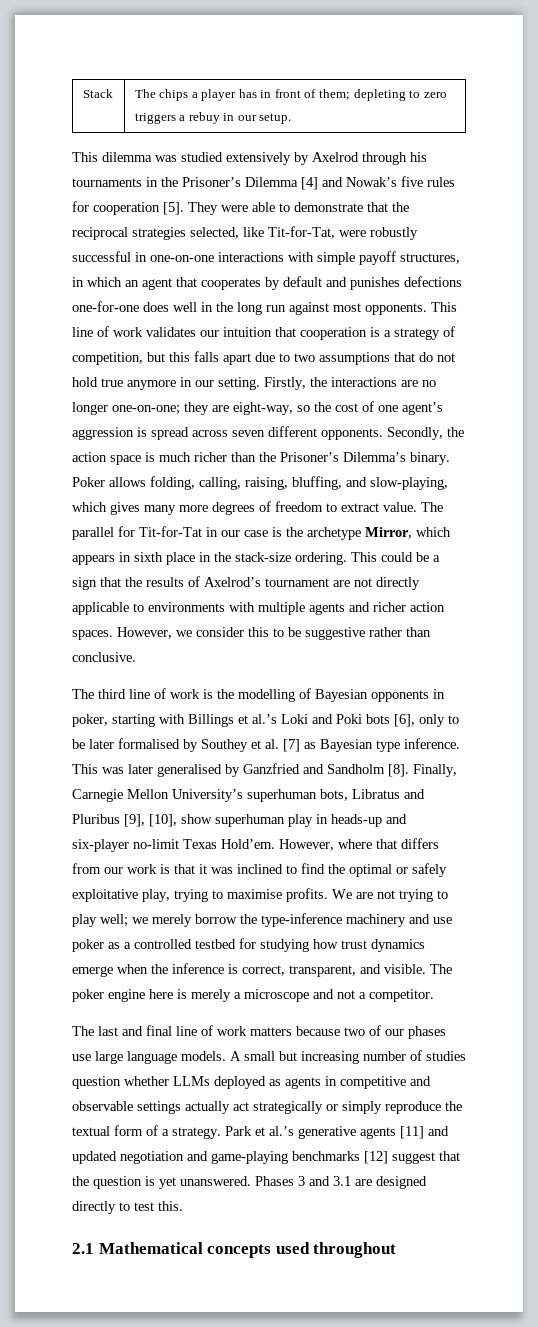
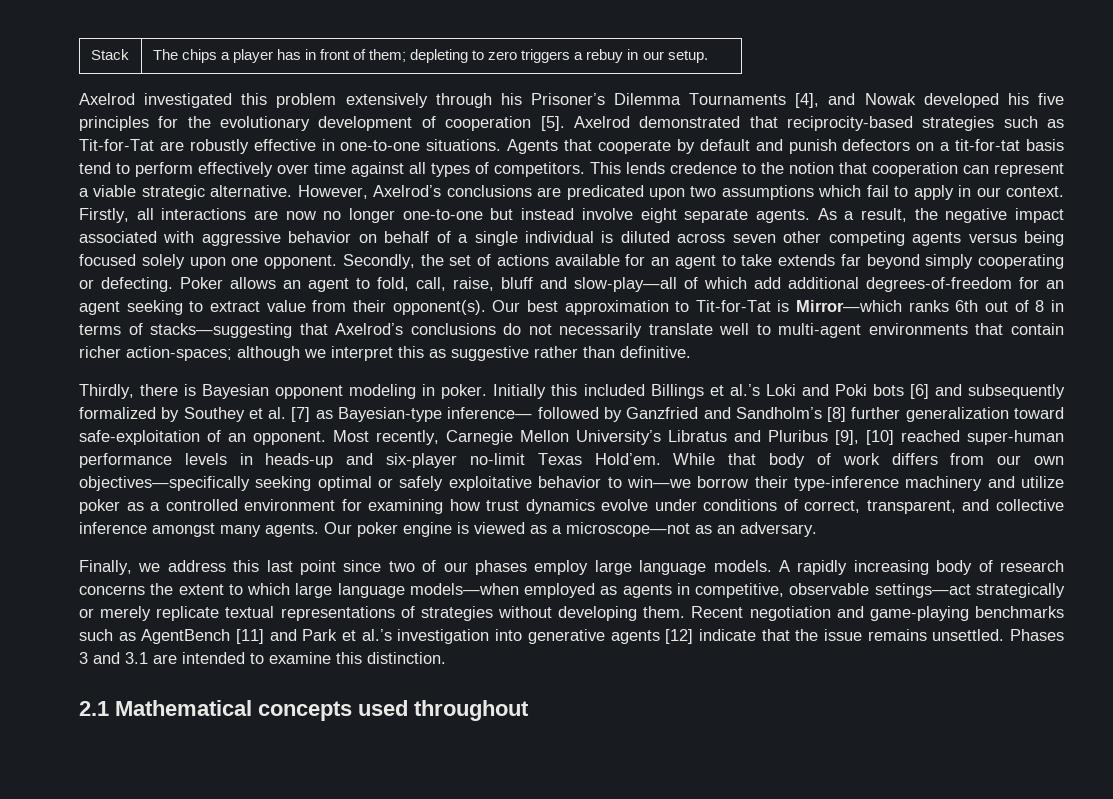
- This dilemma was studied extensively by Axelrod through his tournaments in the Prisoner’s Dilemma [4] and Nowak’s five rules for cooperation [5]. They were able to demonstrate that the reciprocal strategies selected, like Tit-for-Tat, were robustly successful in one-on-one interactions with simple payoff structures, in which an agent that cooperates by default and punishes defections one-for-one does well in the long run against most opponents. This line of work validates our intuition that cooperation is a strategy of competition, but this falls apart due to two assumptions that do not hold true anymore in our setting. Firstly, the interactions are no longer one-on-one; they are eight-way, so the cost of one agent’s aggression is spread across seven different opponents. Secondly, the action space is much richer than the Prisoner’s Dilemma’s binary. Poker allows folding, calling, raising, bluffing, and slow-playing, which gives many more degrees of freedom to extract value. The parallel for Tit-for-Tat in our case is the archetype Mirror, which appears in sixth place in the stack-size ordering. This could be a sign that the results of Axelrod’s tournament are not directly applicable to environments with multiple agents and richer action spaces. However, we consider this to be suggestive rather than conclusive.
- The third line of work is the modelling of Bayesian opponents in poker, starting with Billings et al.’s Loki and Poki bots [6], only to be later formalised by Southey et al. [7] as Bayesian type inference. This was later generalised by Ganzfried and Sandholm [8]. Finally, Carnegie Mellon University’s superhuman bots, Libratus and Pluribus [9], [10], show superhuman play in heads-up and six-player no-limit Texas Hold’em.
+ Axelrod investigated this problem extensively through his Prisoner’s Dilemma Tournaments [4], and Nowak developed his five principles for the evolutionary development of cooperation [5]. Axelrod demonstrated that reciprocity-based strategies such as Tit-for-Tat are robustly effective in one-to-one situations. Agents that cooperate by default and punish defectors on a tit-for-tat basis tend to perform effectively over time against all types of competitors. This lends credence to the notion that cooperation can represent a viable strategic alternative. However, Axelrod’s conclusions are predicated upon two assumptions which fail to apply in our context. Firstly, all interactions are now no longer one-to-one but instead involve eight separate agents. As a result, the negative impact associated with aggressive behavior on behalf of a single individual is diluted across seven other competing agents versus being focused solely upon one opponent. Secondly, the set of actions available for an agent to take extends far beyond simply cooperating or defecting. Poker allows an agent to fold, call, raise, bluff and slow-play—all of which add additional degrees-of-freedom for an agent seeking to extract value from their opponent(s). Our best approximation to Tit-for-Tat is Mirror—which ranks 6th out of 8 in terms of stacks—suggesting that Axelrod’s conclusions do not necessarily translate well to multi-agent environments that contain richer action-spaces; although we interpret this as suggestive rather than definitive.
+ Thirdly, there is Bayesian opponent modeling in poker. Initially this included Billings et al.’s Loki and Poki bots [6] and subsequently formalized by Southey et al. [7] as Bayesian-type inference— followed by Ganzfried and Sandholm’s [8] further generalization toward safe-exploitation of an opponent. Most recently, Carnegie Mellon University’s Libratus and Pluribus [9], [10] reached super-human performance levels in heads-up and six-player no-limit Texas Hold’em.
- However, where that differs from our work is that it was inclined to find the optimal or safely exploitative play, trying to maximise profits. We are not trying to play well; we merely borrow the type-inference machinery and use poker as a controlled testbed for studying how trust dynamics emerge when the inference is correct, transparent, and visible. The poker engine here is merely a microscope and not a competitor.
- The last and final line of work matters because two of our phases use large language models.
+ While that body of work differs from our own objectives—specifically seeking optimal or safely exploitative behavior to win—we borrow their type-inference machinery and utilize poker as a controlled environment for examining how trust dynamics evolve under conditions of correct, transparent, and collective inference amongst many agents. Our poker engine is viewed as a microscope—not as an adversary.
+ Finally, we address this last point since two of our phases employ large language models.
- A small but increasing number of studies question whether LLMs deployed as agents in competitive and observable settings actually act strategically or simply reproduce the textual form of a strategy. Park et al.’s generative agents [11] and updated negotiation and game-playing benchmarks [12] suggest that the question is yet unanswered.
+ A rapidly increasing body of research concerns the extent to which large language models—when employed as agents in competitive, observable settings—act strategically or merely replicate textual representations of strategies without developing them. Recent negotiation and game-playing benchmarks such as AgentBench [11] and Park et al.’s investigation into generative agents [12] indicate that the issue remains unsettled.
- Phases 3 and 3.1 are designed directly to test this.
+ Phases 3 and 3.1 are intended to examine this distinction.

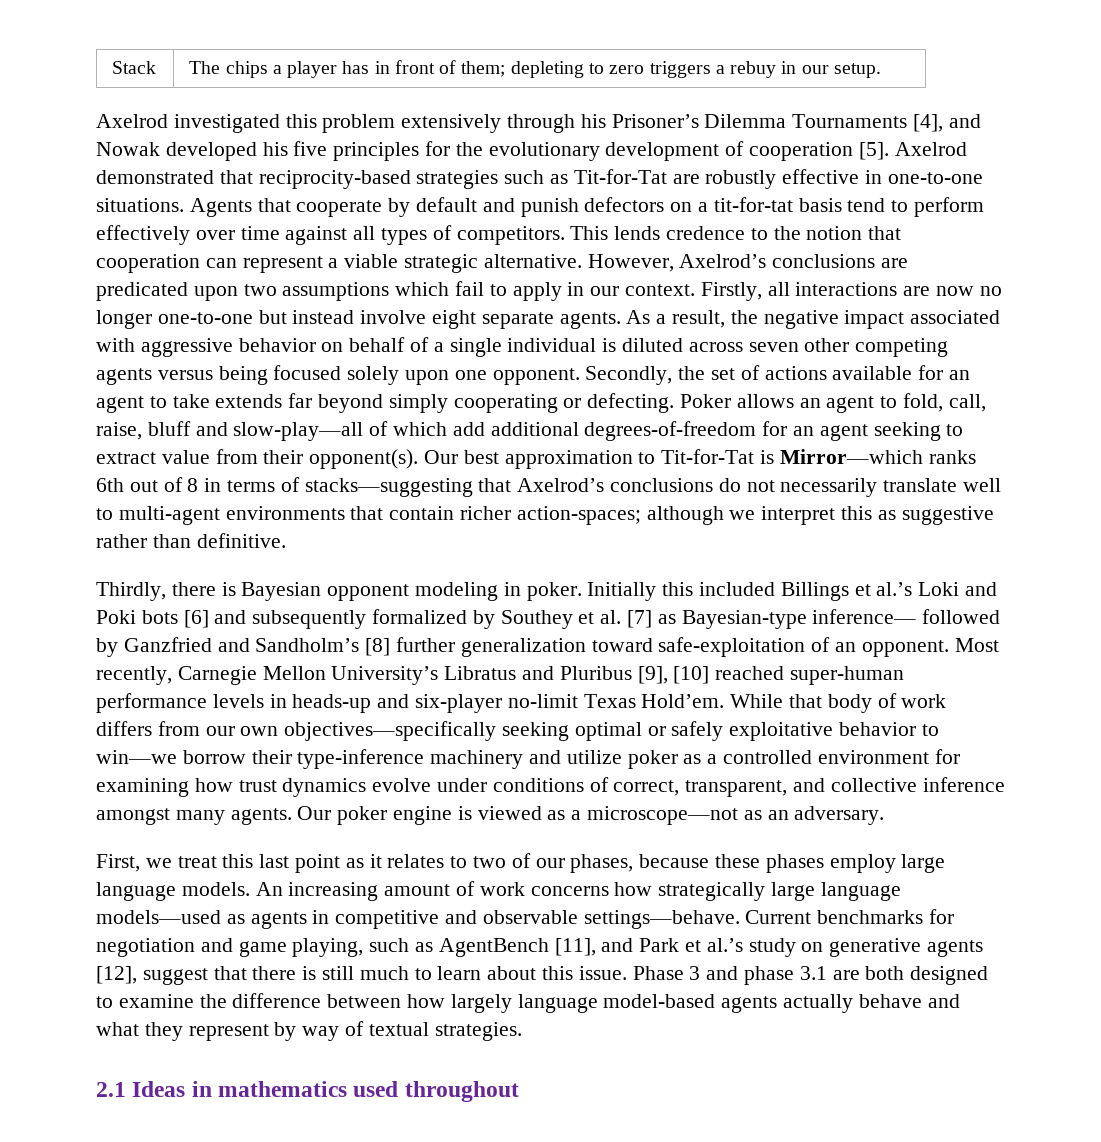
- Finally, we address this last point since two of our phases employ large language models.
+ First, we treat this last point as it relates to two of our phases, because these phases employ large language models.
- A rapidly increasing body of research concerns the extent to which large language models—when employed as agents in competitive, observable settings—act strategically or merely replicate textual representations of strategies without developing them. Recent negotiation and game-playing benchmarks such as AgentBench [11] and Park et al.’s investigation into generative agents [12] indicate that the issue remains unsettled. Phases 3 and 3.1 are intended to examine this distinction.
- 2.1 Mathematical concepts used throughout
+ An increasing amount of work concerns how strategically large language models—used as agents in competitive and observable settings—behave. Current benchmarks for negotiation and game playing, such as AgentBench [11], and Park et al.’s study on generative agents [12], suggest that there is still much to learn about this issue. Phase 3 and phase 3.1 are both designed to examine the difference between how largely language model-based agents actually behave and what they represent by way of textual strategies.
+ 2.1 Ideas in mathematics used throughout

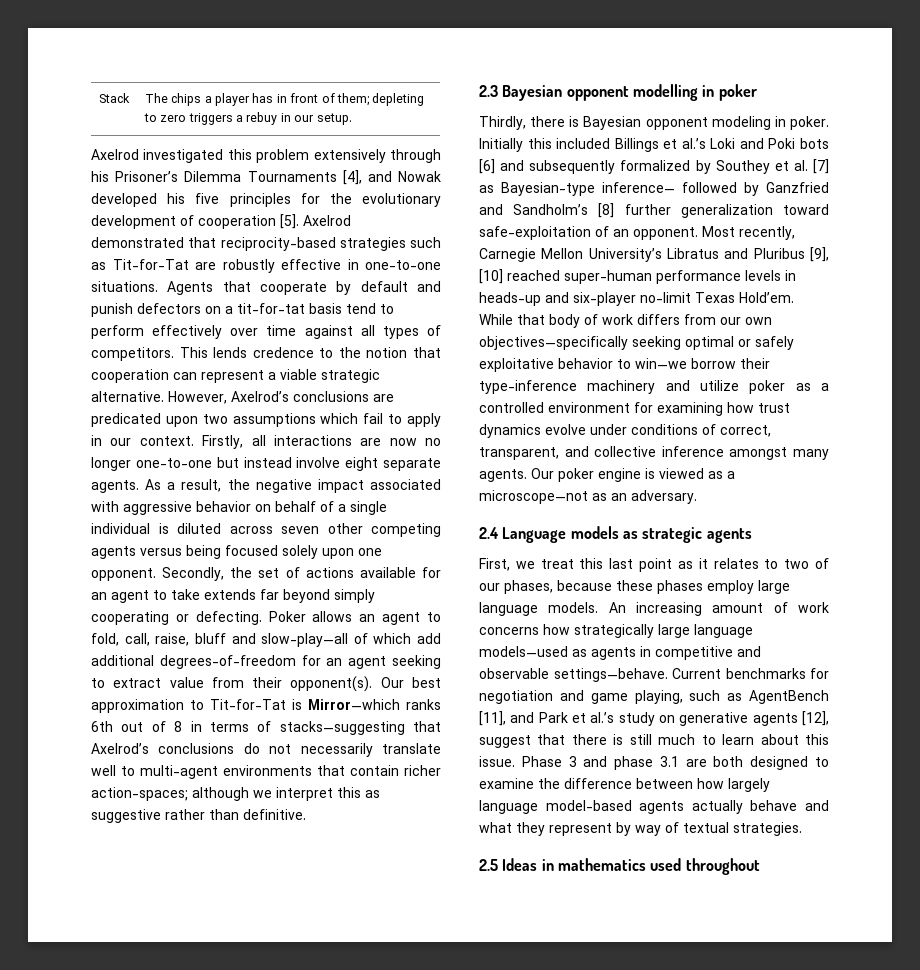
+ 2.3 Bayesian opponent modelling in poker
+ 2.4 Language models as strategic agents
- 2.1 Ideas in mathematics used throughout
+ 2.5 Ideas in mathematics used throughout

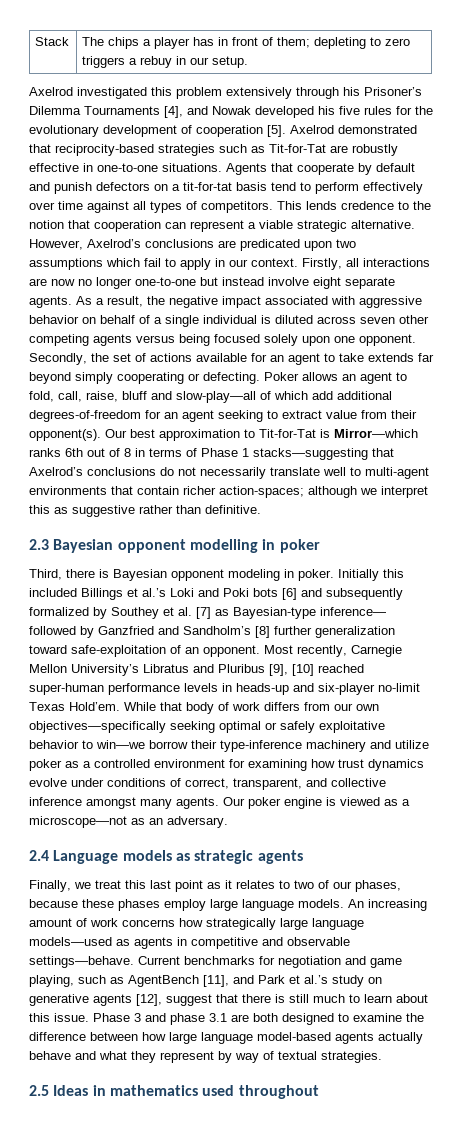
- Axelrod investigated this problem extensively through his Prisoner’s Dilemma Tournaments [4], and Nowak developed his five principles for the evolutionary development of cooperation [5].
+ Axelrod investigated this problem extensively through his Prisoner’s Dilemma Tournaments [4], and Nowak developed his five rules for the evolutionary development of cooperation [5].
- Our best approximation to Tit-for-Tat is Mirror—which ranks 6th out of 8 in terms of stacks—suggesting that Axelrod’s conclusions do not necessarily translate well to multi-agent environments that contain richer action-spaces; although we interpret this as suggestive rather than definitive.
+ Our best approximation to Tit-for-Tat is Mirror—which ranks 6th out of 8 in terms of Phase 1 stacks—suggesting that Axelrod’s conclusions do not necessarily translate well to multi-agent environments that contain richer action-spaces; although we interpret this as suggestive rather than definitive.
- Thirdly, there is Bayesian opponent modeling in poker.
+ Third, there is Bayesian opponent modeling in poker.
- First, we treat this last point as it relates to two of our phases, because these phases employ large language models.
+ Finally, we treat this last point as it relates to two of our phases, because these phases employ large language models.
- Phase 3 and phase 3.1 are both designed to examine the difference between how largely language model-based agents actually behave and what they represent by way of textual strategies.
+ Phase 3 and phase 3.1 are both designed to examine the difference between how large language model-based agents actually behave and what they represent by way of textual strategies.

